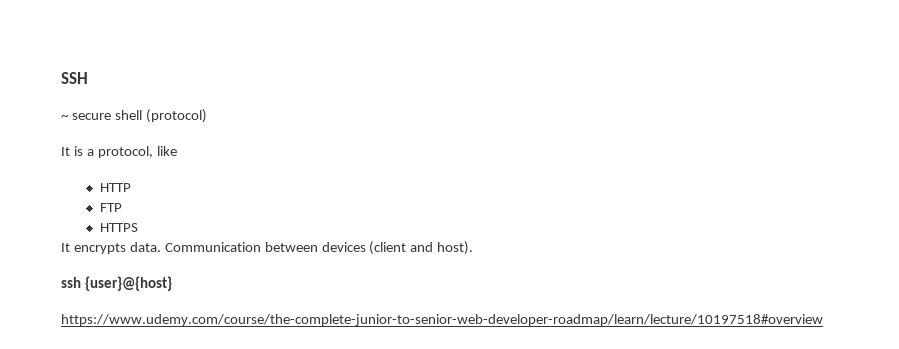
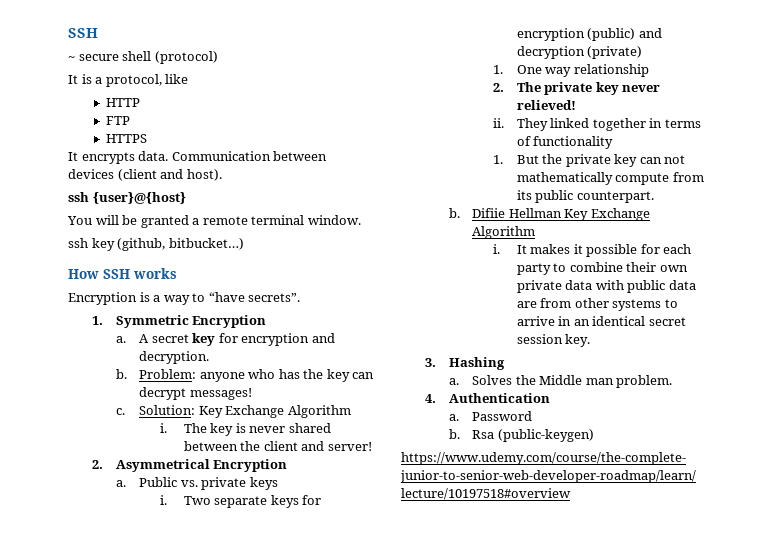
+ You will be granted a remote terminal window.
+ ssh key (github, bitbucket…)
+ How SSH works
+ Encryption is a way to “have secrets”.
+ 1. Symmetric Encryption
+ a. A secret key for encryption and decryption.
+ b. Problem: anyone who has the key can decrypt messages!
+ c. Solution: Key Exchange Algorithm
+ i. The key is never shared between the client and server!
+ 2. Asymmetrical Encryption
+ a. Public vs. private keys
+ i. Two separate keys for encryption (public) and decryption (private)
+ 1. One way relationship
+ 2. The private key never relieved!
+ ii. They linked together in terms of functionality
+ 1. But the private key can not mathematically compute from its public counterpart.
+ b. Difiie Hellman Key Exchange Algorithm
+ i. It makes it possible for each party to combine their own private data with public data are from other systems to arrive in an identical secret session key.
+ 3. Hashing
+ a. Solves the Middle man problem.
+ 4. Authentication
+ a. Password
+ b. Rsa (public-keygen)

